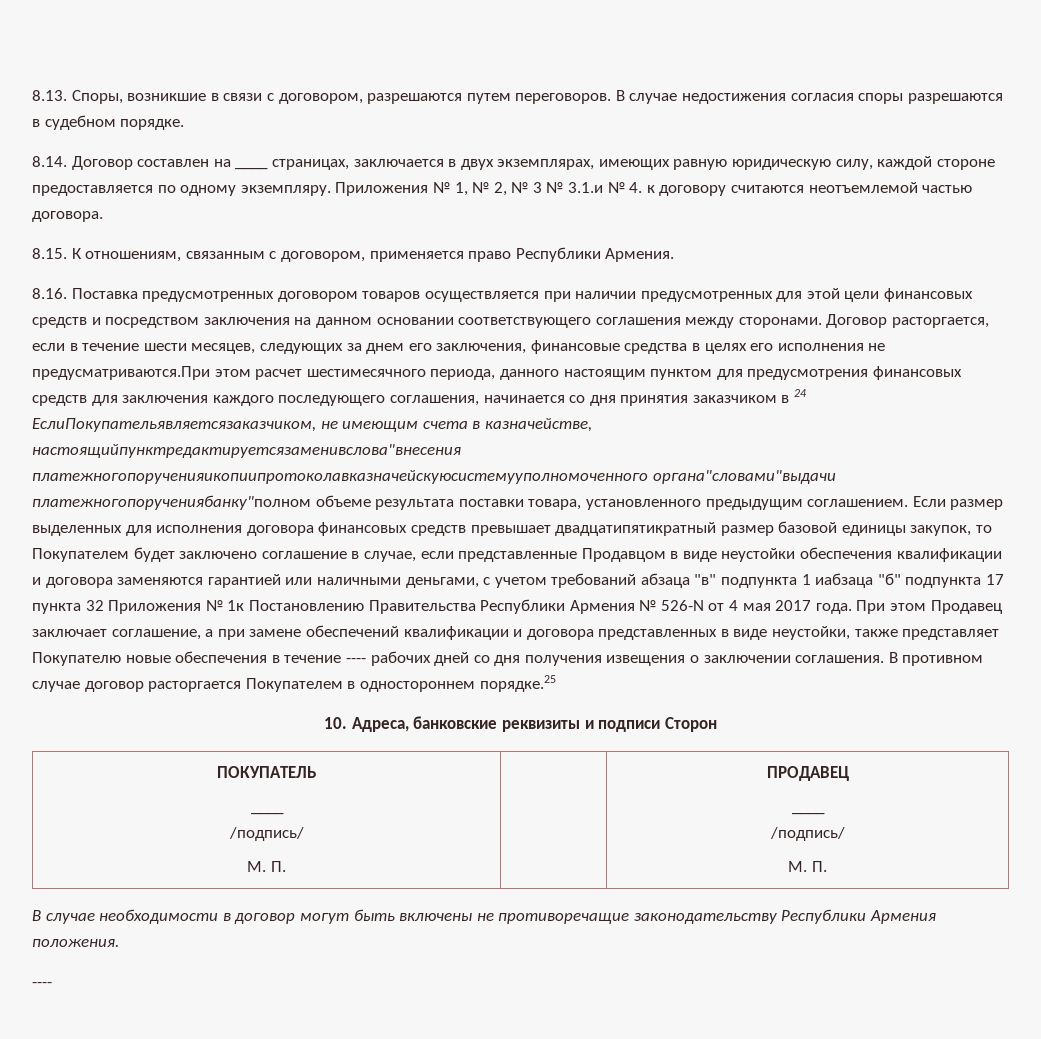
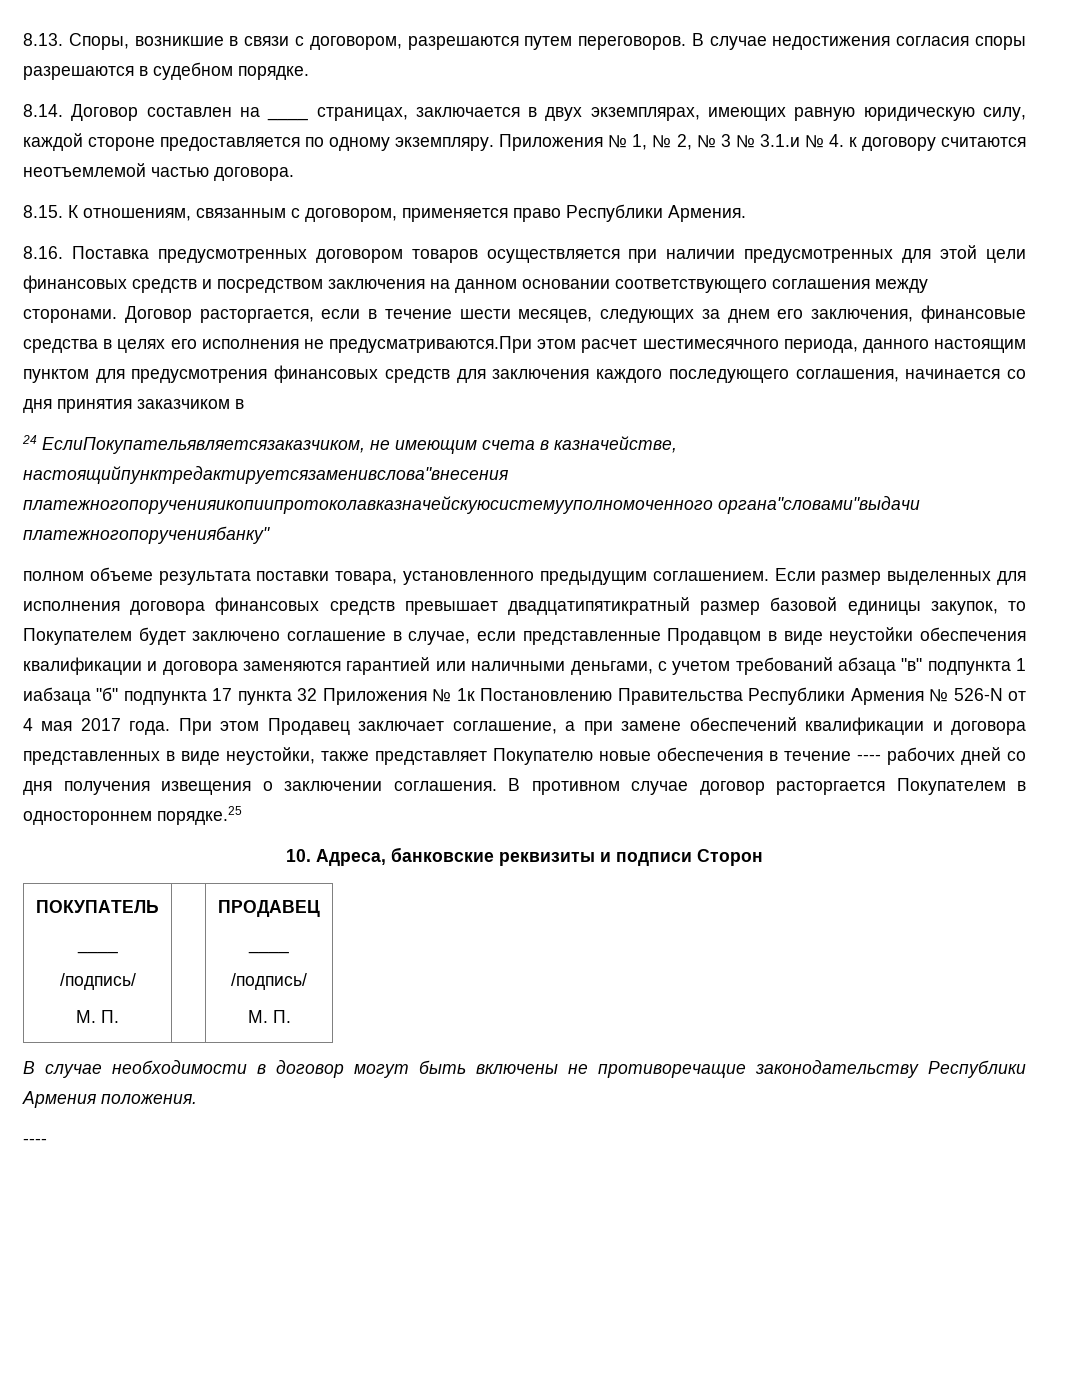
- Договор расторгается, если в течение шести месяцев, следующих за днем его заключения, финансовые средства в целях его исполнения не предусматриваются.При этом расчет шестимесячного периода, данного настоящим пунктом для предусмотрения финансовых средств для заключения каждого последующего соглашения, начинается со дня принятия заказчиком в 24 ЕслиПокупательявляетсязаказчиком, не имеющим счета в казначействе, настоящийпунктредактируетсязаменивслова"внесения платежногопорученияикопиипротоколавказначейскуюсистемууполномоченного органа"словами"выдачи платежногопоручениябанку"полном объеме результата поставки товара, установленного предыдущим соглашением.
+ Договор расторгается, если в течение шести месяцев, следующих за днем его заключения, финансовые средства в целях его исполнения не предусматриваются.При этом расчет шестимесячного периода, данного настоящим пунктом для предусмотрения финансовых средств для заключения каждого последующего соглашения, начинается со дня принятия заказчиком в
+ 24 ЕслиПокупательявляетсязаказчиком, не имеющим счета в казначействе, настоящийпунктредактируетсязаменивслова"внесения платежногопорученияикопиипротоколавказначейскуюсистемууполномоченного органа"словами"выдачи платежногопоручениябанку"
+ полном объеме результата поставки товара, установленного предыдущим соглашением.

